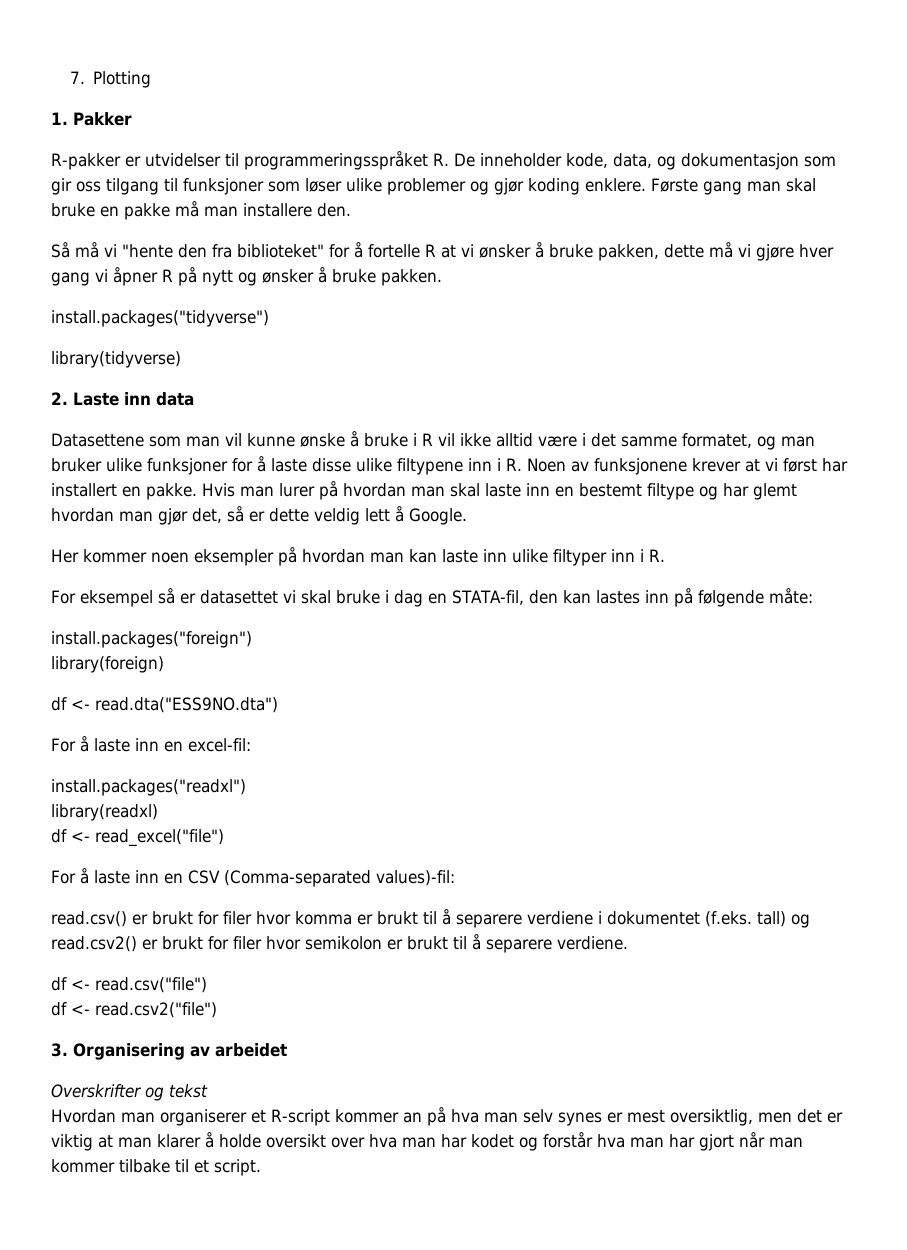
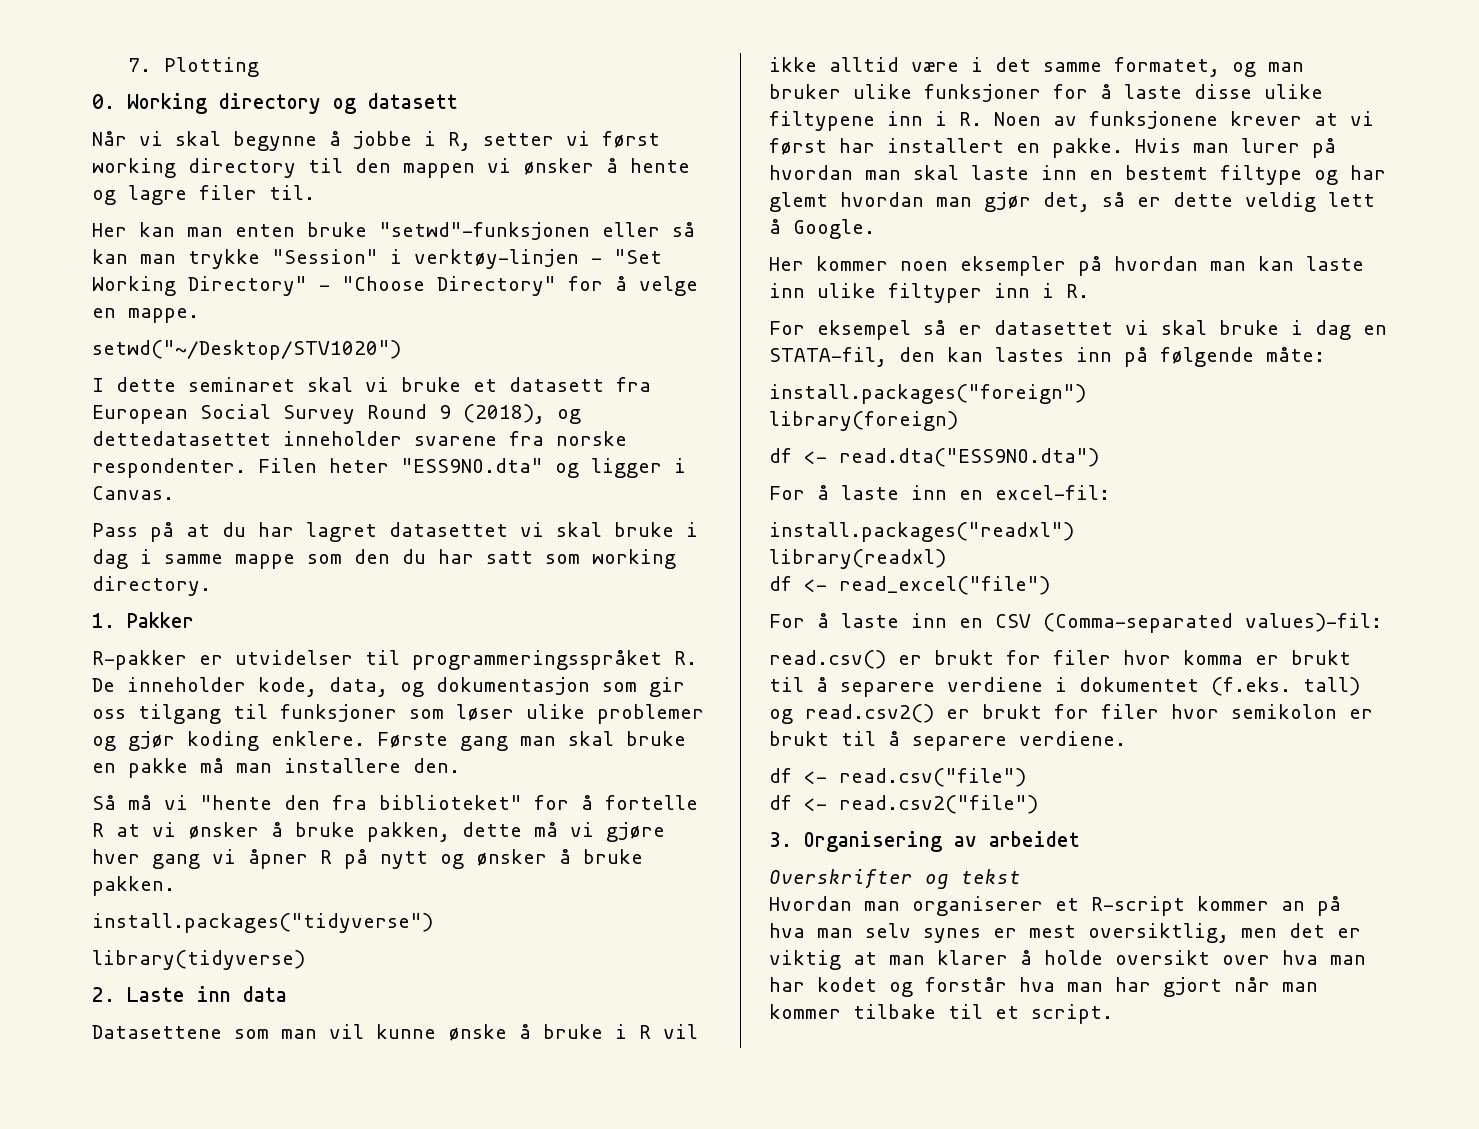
+ 0. Working directory og datasett
+ Når vi skal begynne å jobbe i R, setter vi først working directory til den mappen vi ønsker å hente og lagre filer til.
+ Her kan man enten bruke "setwd"-funksjonen eller så kan man trykke "Session" i verktøy-linjen - "Set Working Directory" - "Choose Directory" for å velge en mappe.
+ setwd("~/Desktop/STV1020")
+ I dette seminaret skal vi bruke et datasett fra European Social Survey Round 9 (2018), og dettedatasettet inneholder svarene fra norske respondenter. Filen heter "ESS9NO.dta" og ligger i Canvas.
+ Pass på at du har lagret datasettet vi skal bruke i dag i samme mappe som den du har satt som working directory.

